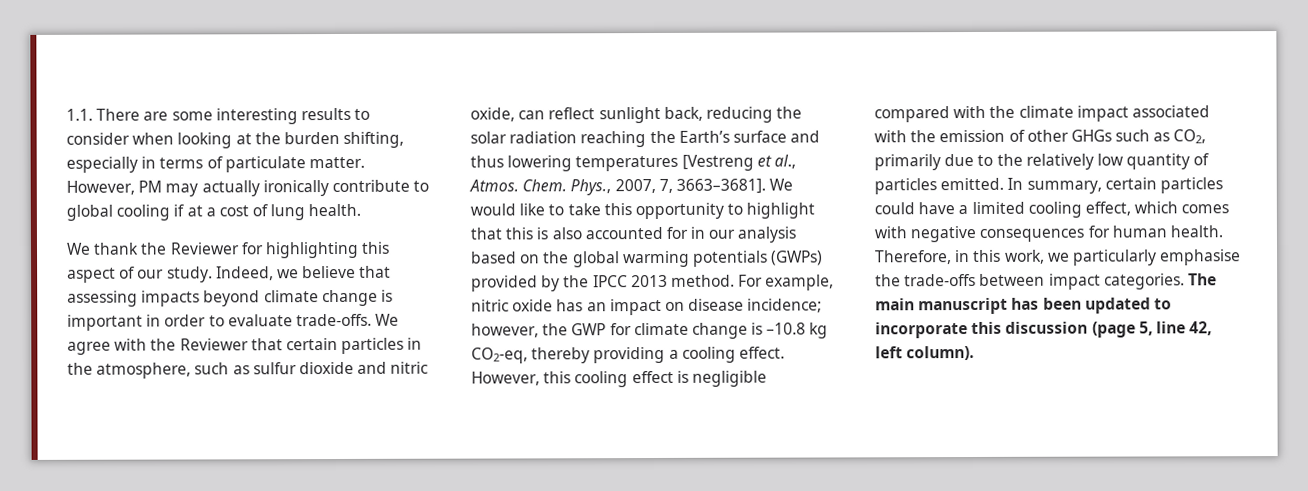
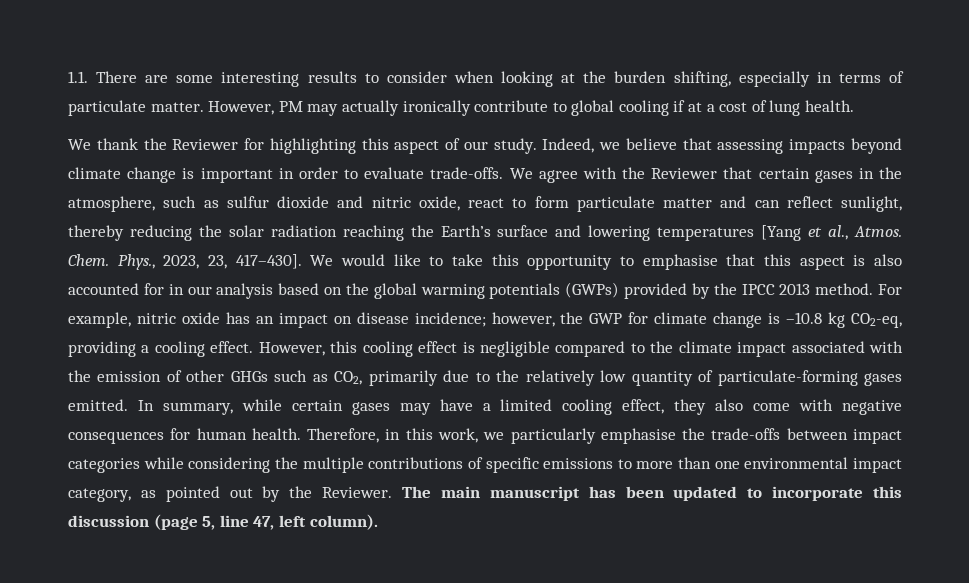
- We agree with the Reviewer that certain particles in the atmosphere, such as sulfur dioxide and nitric oxide, can reflect sunlight back, reducing the solar radiation reaching the Earth’s surface and thus lowering temperatures [Vestreng et al., Atmos.
+ We agree with the Reviewer that certain gases in the atmosphere, such as sulfur dioxide and nitric oxide, react to form particulate matter and can reflect sunlight, thereby reducing the solar radiation reaching the Earth’s surface and lowering temperatures [Yang et al., Atmos.
- Phys., 2007, 7, 3663–3681].
+ Phys., 2023, 23, 417–430].
- We would like to take this opportunity to highlight that this is also accounted for in our analysis based on the global warming potentials (GWPs) provided by the IPCC 2013 method.
+ We would like to take this opportunity to emphasise that this aspect is also accounted for in our analysis based on the global warming potentials (GWPs) provided by the IPCC 2013 method.
- For example, nitric oxide has an impact on disease incidence; however, the GWP for climate change is –10.8 kg CO2-eq, thereby providing a cooling effect.
+ For example, nitric oxide has an impact on disease incidence; however, the GWP for climate change is –10.8 kg CO2-eq, providing a cooling effect.
- However, this cooling effect is negligible compared with the climate impact associated with the emission of other GHGs such as CO2, primarily due to the relatively low quantity of particles emitted.
+ However, this cooling effect is negligible compared to the climate impact associated with the emission of other GHGs such as CO2, primarily due to the relatively low quantity of particulate-forming gases emitted.
- In summary, certain particles could have a limited cooling effect, which comes with negative consequences for human health.
+ In summary, while certain gases may have a limited cooling effect, they also come with negative consequences for human health.
- Therefore, in this work, we particularly emphasise the trade-offs between impact categories.
+ Therefore, in this work, we particularly emphasise the trade-offs between impact categories while considering the multiple contributions of specific emissions to more than one environmental impact category, as pointed out by the Reviewer.
- The main manuscript has been updated to incorporate this discussion (page 5, line 42, left column).
+ The main manuscript has been updated to incorporate this discussion (page 5, line 47, left column).

